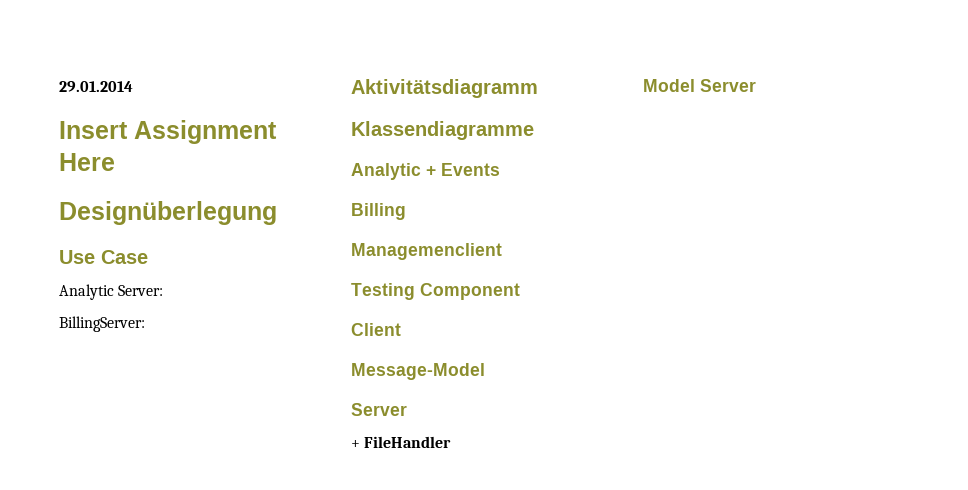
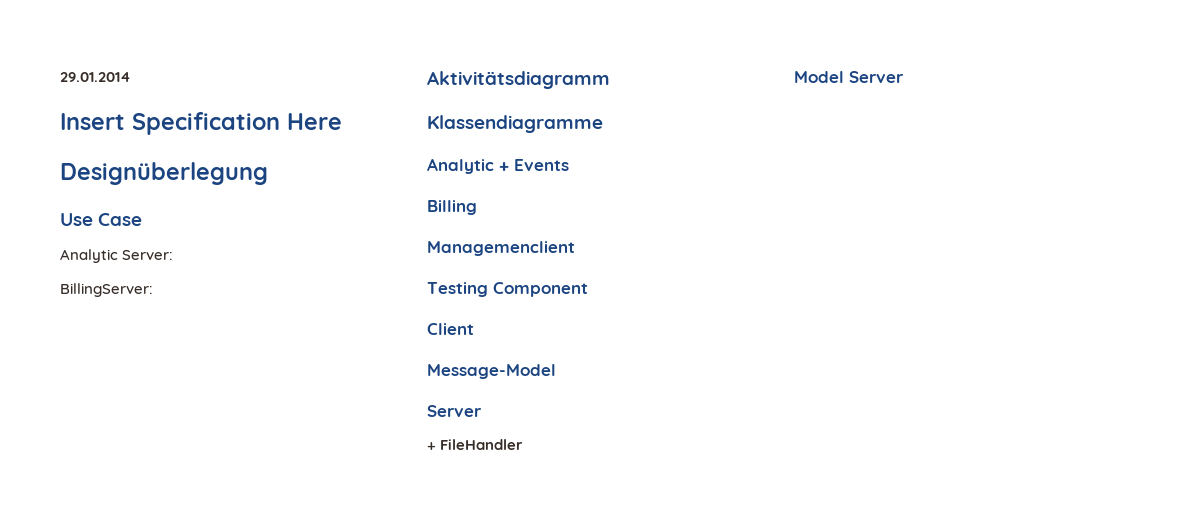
- Insert Assignment Here
+ Insert Specification Here

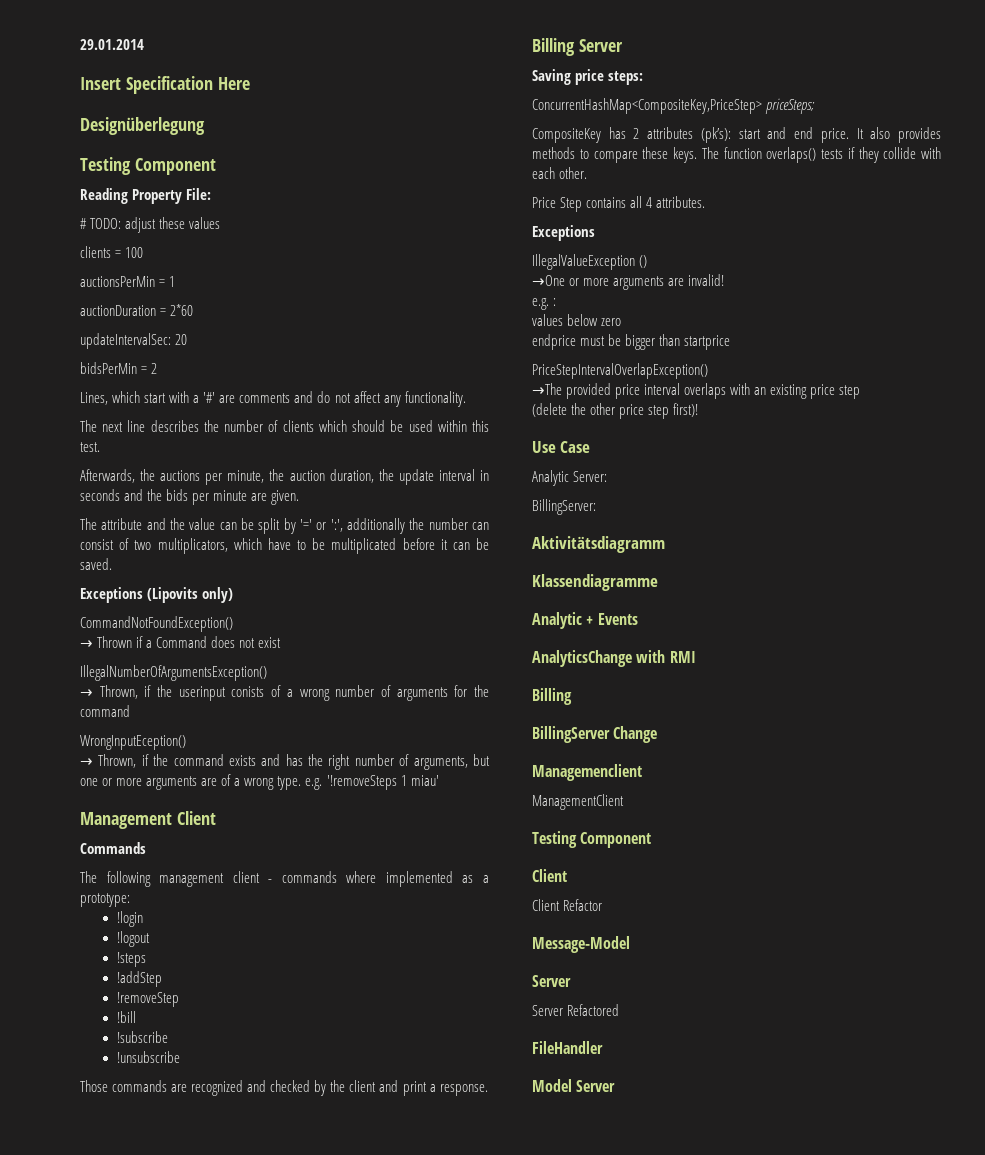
  Designüberlegung
+ Testing Component
+ Reading Property File:
+ # TODO: adjust these values
+ clients = 100
+ auctionsPerMin = 1
+ auctionDuration = 2*60
+ updateIntervalSec: 20
+ bidsPerMin = 2
+ Lines, which start with a '#' are comments and do not affect any functionality.
+ The next line describes the number of clients which should be used within this test.
+ Afterwards, the auctions per minute, the auction duration, the update interval in seconds and the bids per minute are given.
+ The attribute and the value can be split by '=' or ':', additionally the number can consist of two multiplicators, which have to be multiplicated before it can be saved.
+ Exceptions (Lipovits only)
+ CommandNotFoundException()
+ → Thrown if a Command does not exist
+ IllegalNumberOfArgumentsException()
+ → Thrown, if the userinput conists of a wrong number of arguments for the command
+ WrongInputEception()
+ → Thrown, if the command exists and has the right number of arguments, but one or more arguments are of a wrong type. e.g. '!removeSteps 1 miau'
+ Management Client
+ Commands
+ The following management client - commands where implemented as a prototype:
+ !login
+ !logout
+ !steps
+ !addStep
+ !removeStep
+ !bill
+ !subscribe
+ !unsubscribe
+ Those commands are recognized and checked by the client and print a response.
+ Billing Server
+ Saving price steps:
+ ConcurrentHashMap<CompositeKey,PriceStep> priceSteps;
+ CompositeKey has 2 attributes (pk’s): start and end price. It also provides methods to compare these keys. The function overlaps() tests if they collide with each other.
+ Price Step contains all 4 attributes.
+ Exceptions
+ IllegalValueException ()
+ →One or more arguments are invalid!
+ e.g. :
+ values below zero
+ endprice must be bigger than startprice
+ PriceStepIntervalOverlapException()
+ →The provided price interval overlaps with an existing price step
+ (delete the other price step first)!
+ AnalyticsChange with RMI
  Billing
+ BillingServer Change
+ ManagementClient
+ Client Refactor
- + FileHandler
+ Server Refactored
+ FileHandler

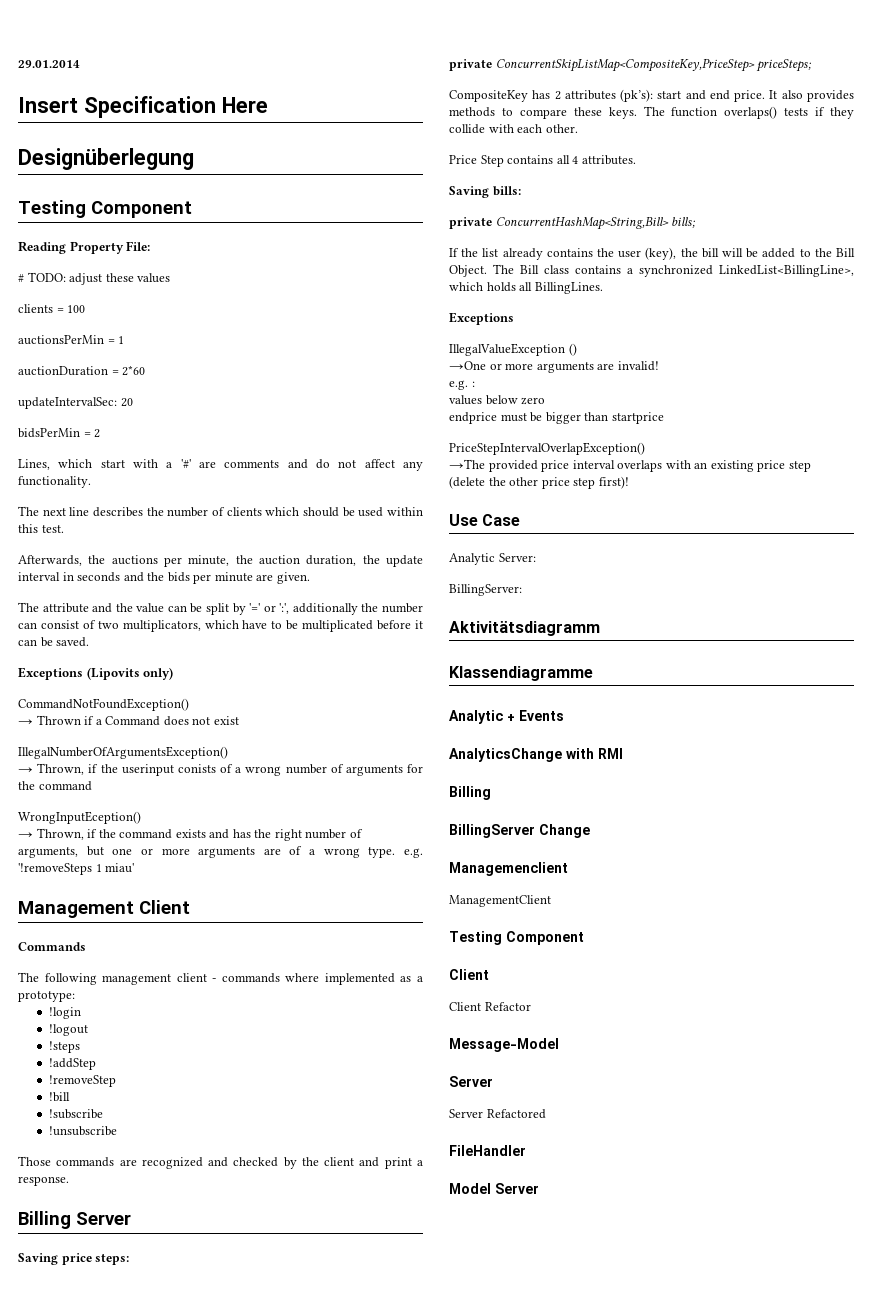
- ConcurrentHashMap<CompositeKey,PriceStep> priceSteps;
+ private ConcurrentSkipListMap<CompositeKey,PriceStep> priceSteps;
+ Saving bills:
+ private ConcurrentHashMap<String,Bill> bills;
+ If the list already contains the user (key), the bill will be added to the Bill Object. The Bill class contains a synchronized LinkedList<BillingLine>, which holds all BillingLines.

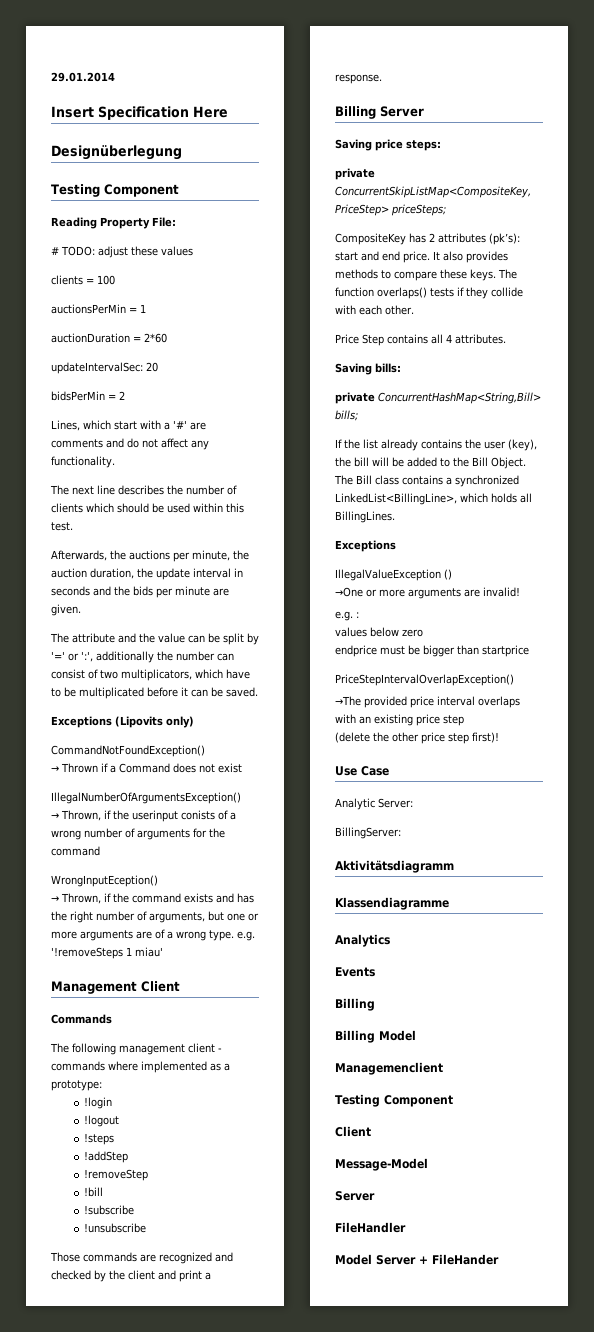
- Analytic + Events
+ Analytics
+ Events
- AnalyticsChange with RMI
- BillingServer Change
+ Billing Model
- ManagementClient
- Client Refactor
- Server Refactored
- Model Server
+ Model Server + FileHander

